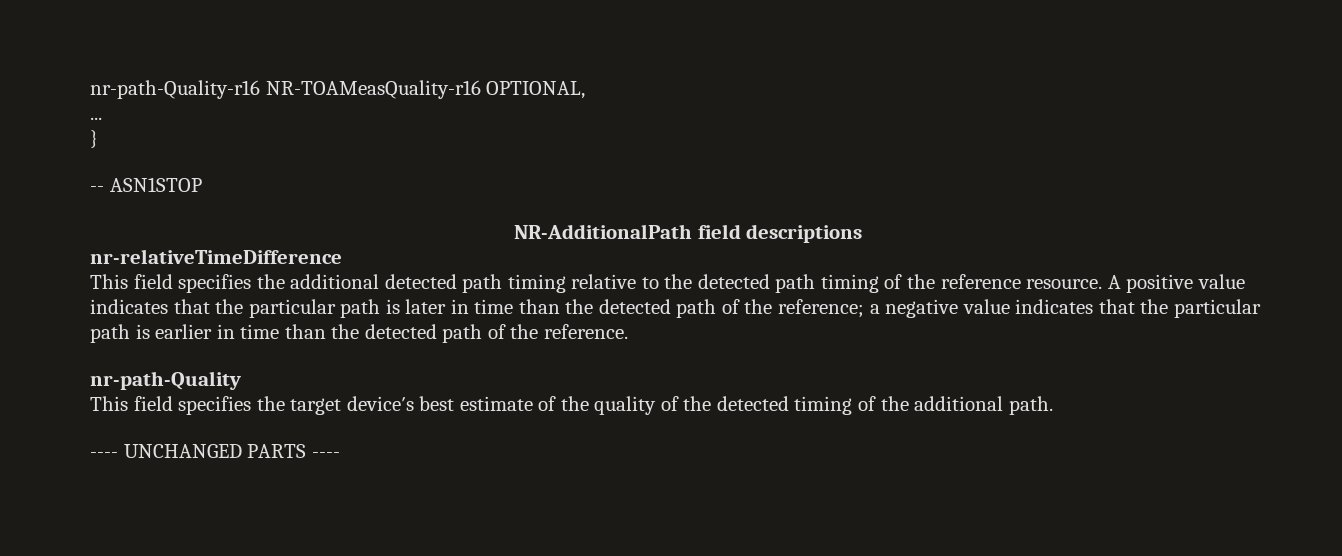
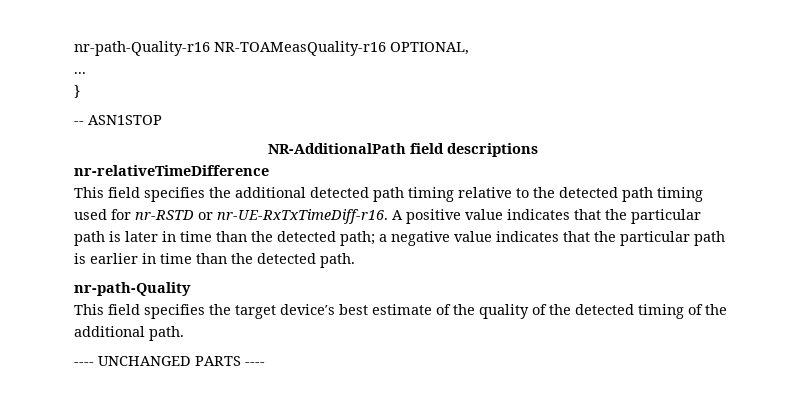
- This field specifies the additional detected path timing relative to the detected path timing of the reference resource.
+ This field specifies the additional detected path timing relative to the detected path timing used for nr-RSTD or nr-UE-RxTxTimeDiff-r16.
- A positive value indicates that the particular path is later in time than the detected path of the reference; a negative value indicates that the particular path is earlier in time than the detected path of the reference.
+ A positive value indicates that the particular path is later in time than the detected path; a negative value indicates that the particular path is earlier in time than the detected path.

